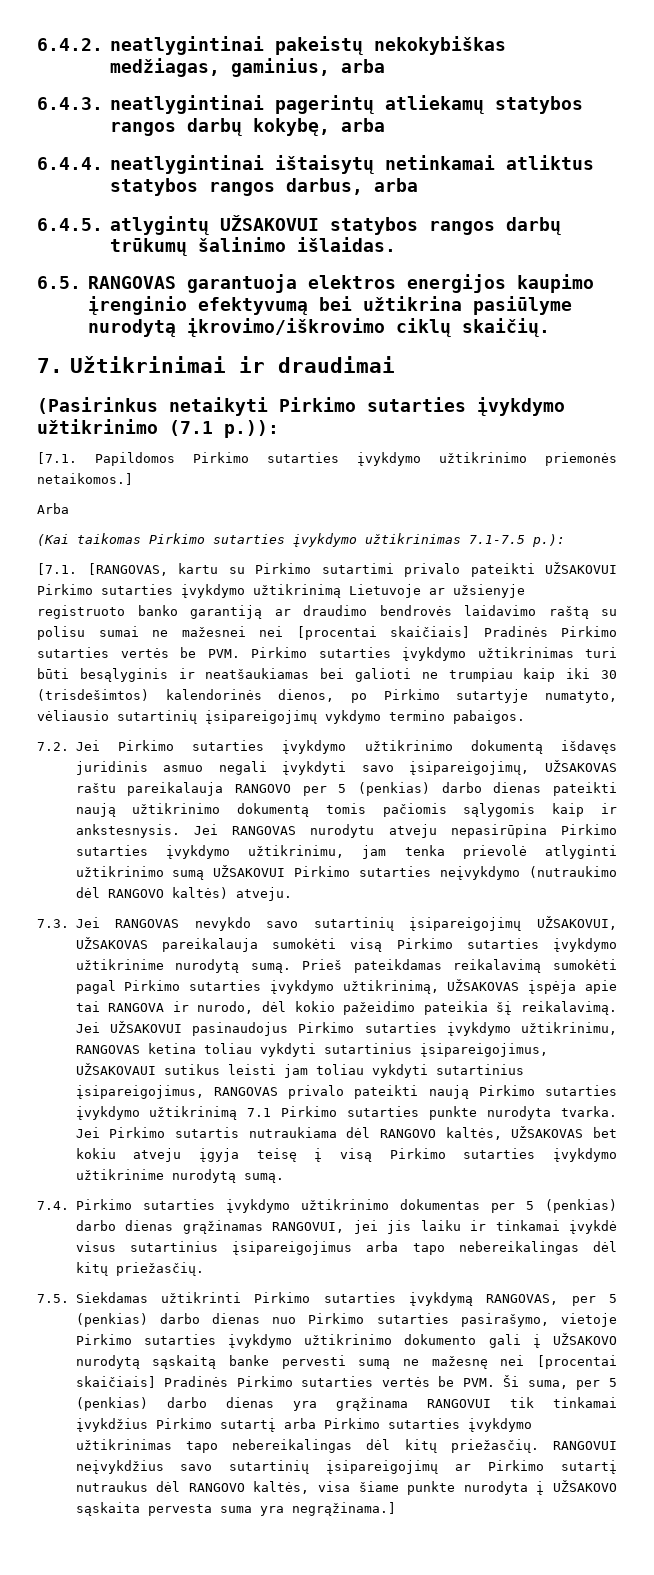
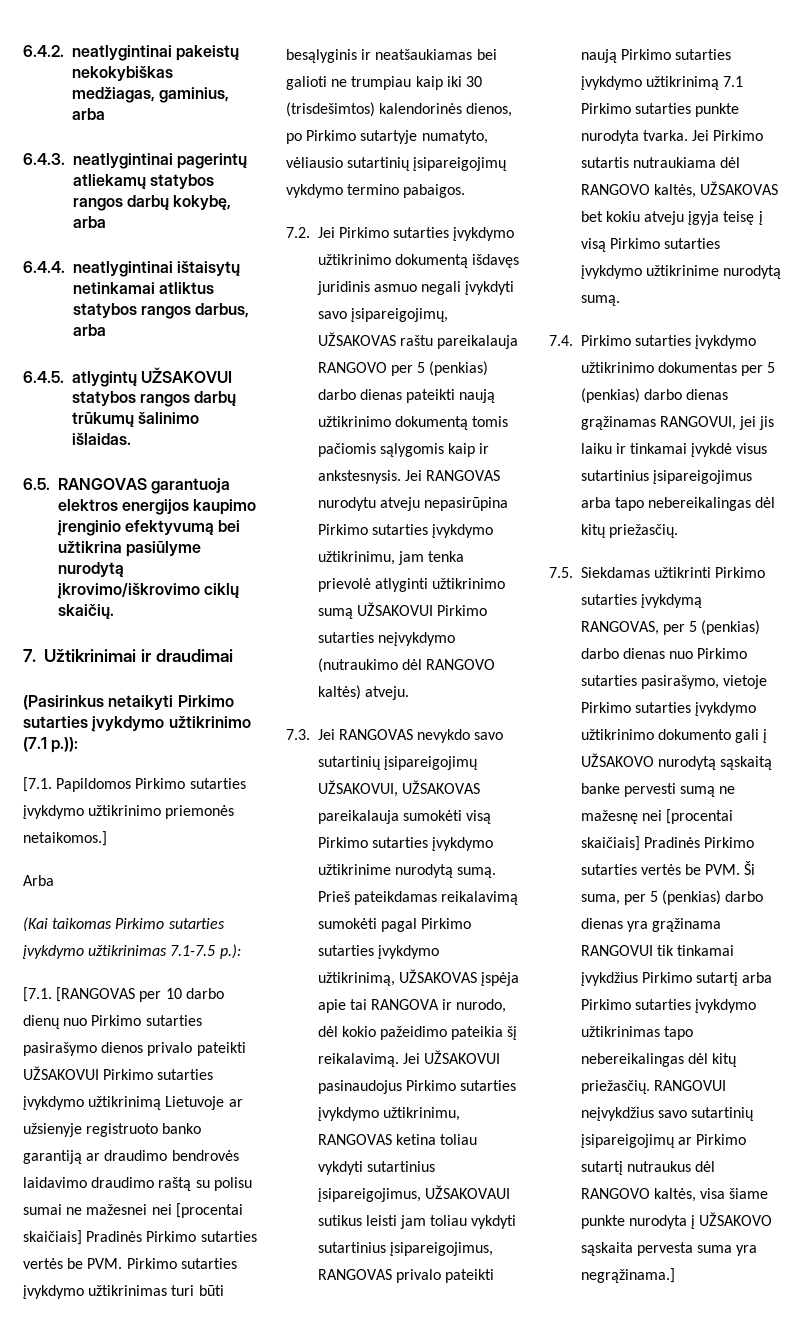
- [7.1. [RANGOVAS, kartu su Pirkimo sutartimi privalo pateikti UŽSAKOVUI Pirkimo sutarties įvykdymo užtikrinimą Lietuvoje ar užsienyje registruoto banko garantiją ar draudimo bendrovės laidavimo raštą su polisu sumai ne mažesnei nei [procentai skaičiais] Pradinės Pirkimo sutarties vertės be PVM. Pirkimo sutarties įvykdymo užtikrinimas turi būti besąlyginis ir neatšaukiamas bei galioti ne trumpiau kaip iki 30 (trisdešimtos) kalendorinės dienos, po Pirkimo sutartyje numatyto, vėliausio sutartinių įsipareigojimų vykdymo termino pabaigos.
+ [7.1. [RANGOVAS per 10 darbo dienų nuo Pirkimo sutarties pasirašymo dienos privalo pateikti UŽSAKOVUI Pirkimo sutarties įvykdymo užtikrinimą Lietuvoje ar užsienyje registruoto banko garantiją ar draudimo bendrovės laidavimo draudimo raštą su polisu sumai ne mažesnei nei [procentai skaičiais] Pradinės Pirkimo sutarties vertės be PVM. Pirkimo sutarties įvykdymo užtikrinimas turi būti besąlyginis ir neatšaukiamas bei galioti ne trumpiau kaip iki 30 (trisdešimtos) kalendorinės dienos, po Pirkimo sutartyje numatyto, vėliausio sutartinių įsipareigojimų vykdymo termino pabaigos.

